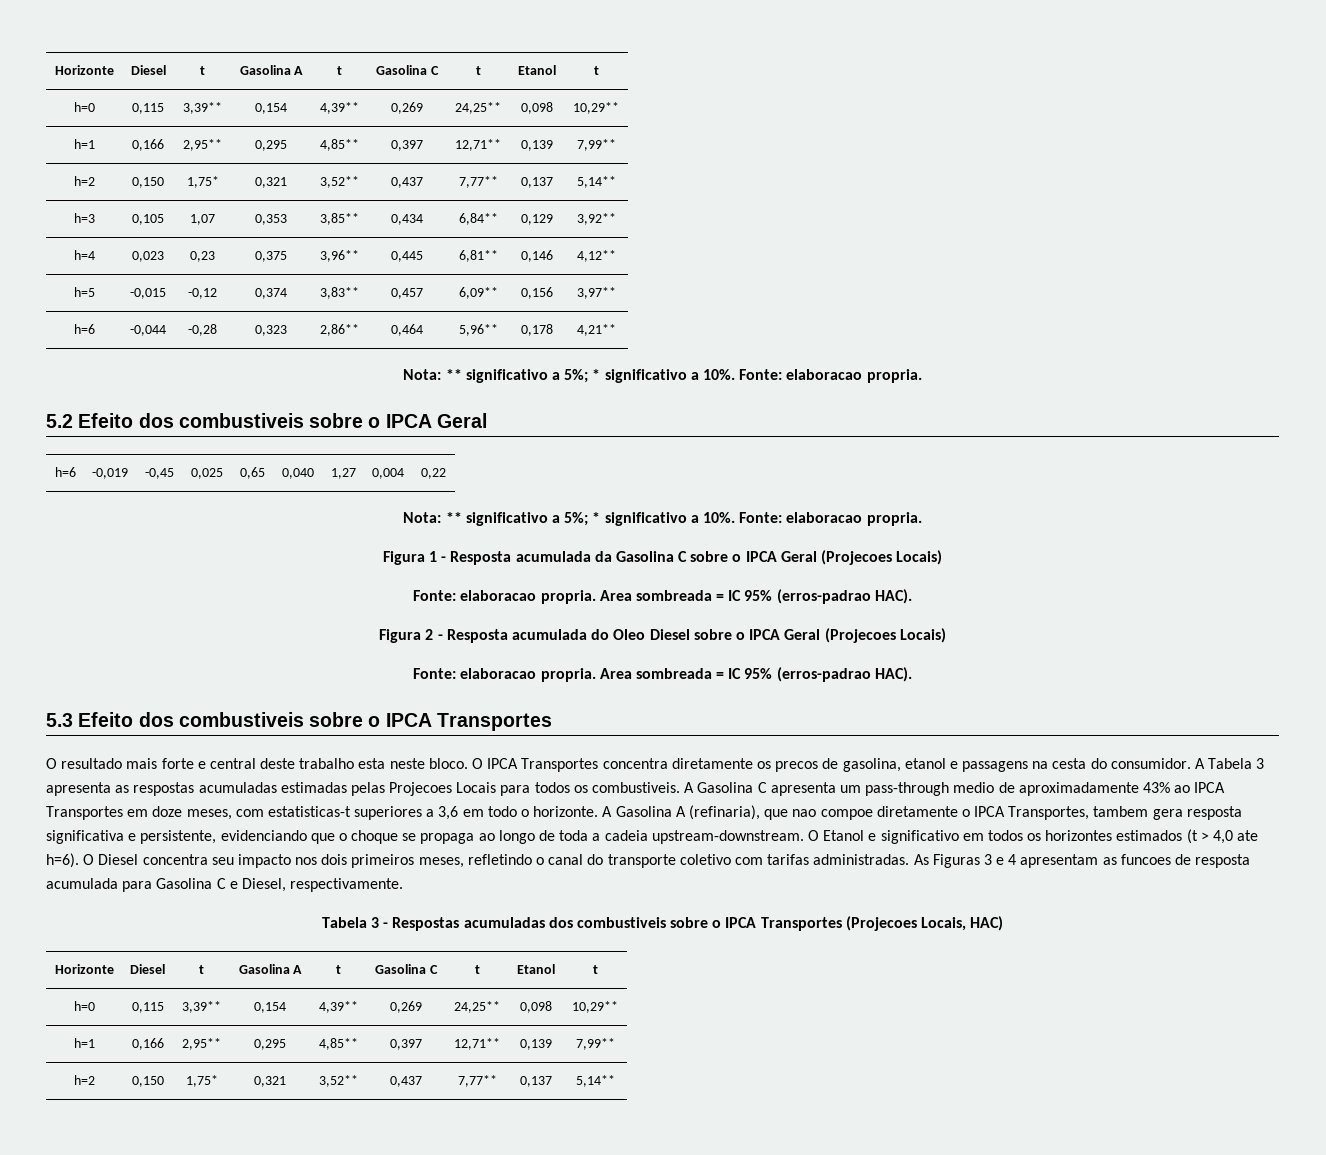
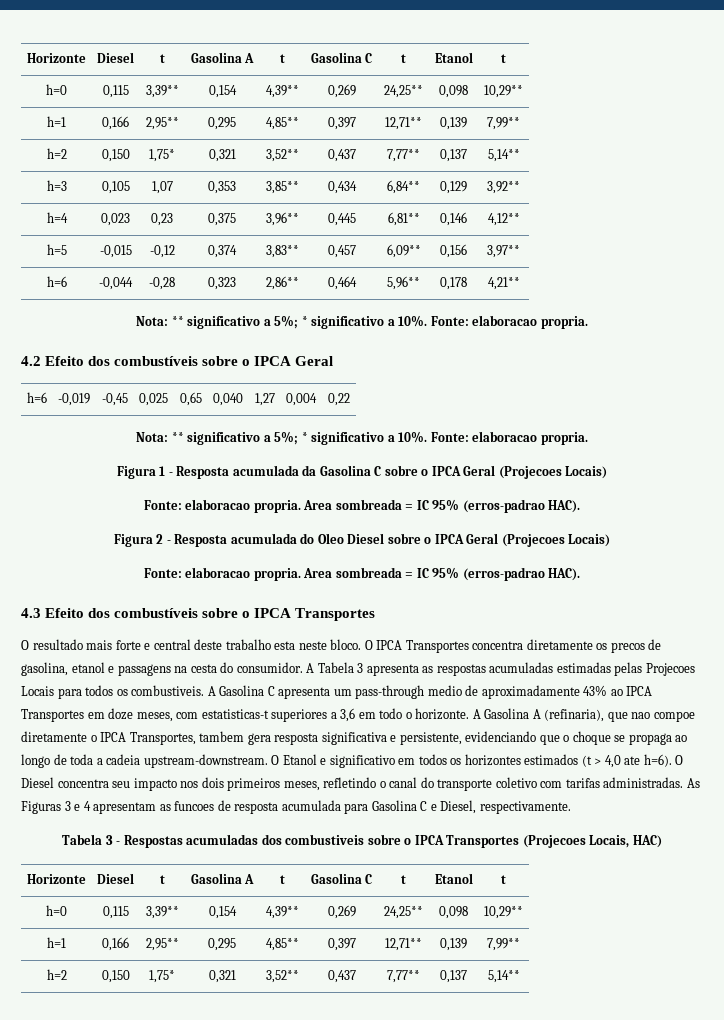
- 5.2 Efeito dos combustiveis sobre o IPCA Geral
+ 4.2 Efeito dos combustíveis sobre o IPCA Geral
- 5.3 Efeito dos combustiveis sobre o IPCA Transportes
+ 4.3 Efeito dos combustíveis sobre o IPCA Transportes

